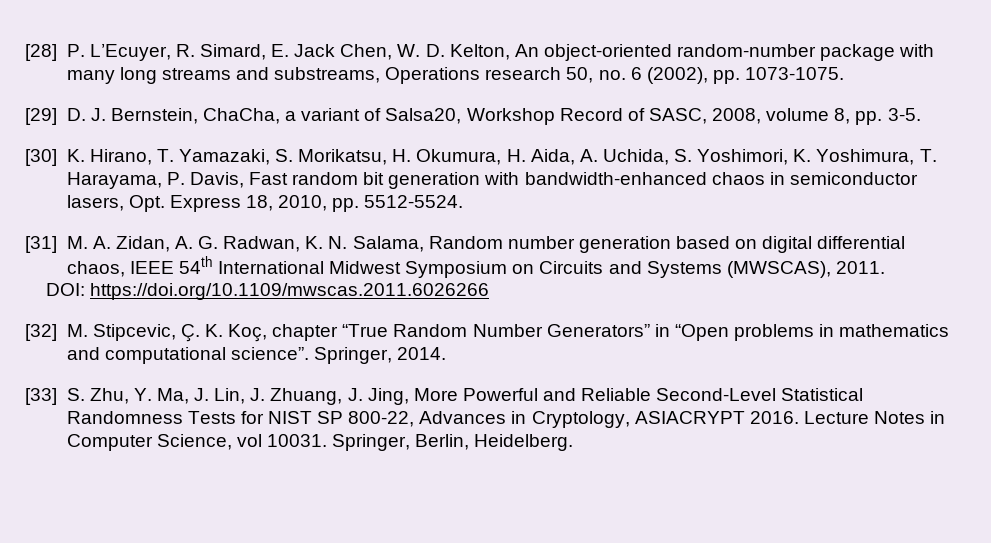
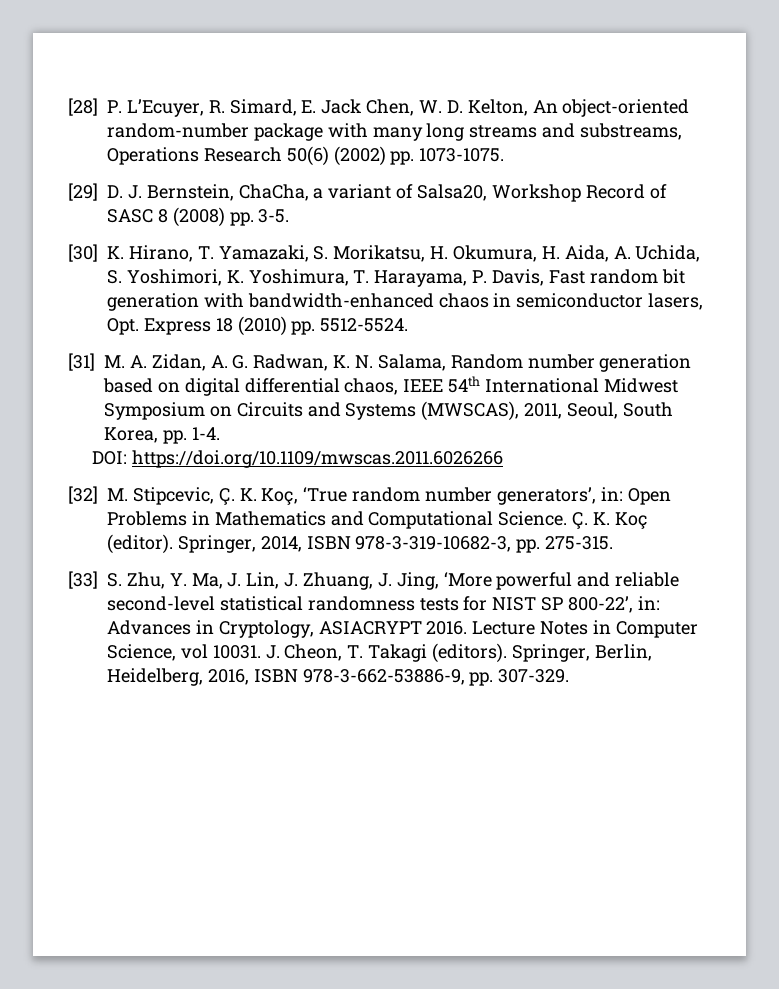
- [28] P. L’Ecuyer, R. Simard, E. Jack Chen, W. D. Kelton, An object-oriented random-number package with many long streams and substreams, Operations research 50, no. 6 (2002), pp. 1073-1075.
+ [28] P. L’Ecuyer, R. Simard, E. Jack Chen, W. D. Kelton, An object-oriented random-number package with many long streams and substreams, Operations Research 50(6) (2002) pp. 1073-1075.
- [29] D. J. Bernstein, ChaCha, a variant of Salsa20, Workshop Record of SASC, 2008, volume 8, pp. 3-5.
+ [29] D. J. Bernstein, ChaCha, a variant of Salsa20, Workshop Record of SASC 8 (2008) pp. 3-5.
- [30] K. Hirano, T. Yamazaki, S. Morikatsu, H. Okumura, H. Aida, A. Uchida, S. Yoshimori, K. Yoshimura, T. Harayama, P. Davis, Fast random bit generation with bandwidth-enhanced chaos in semiconductor lasers, Opt. Express 18, 2010, pp. 5512-5524.
+ [30] K. Hirano, T. Yamazaki, S. Morikatsu, H. Okumura, H. Aida, A. Uchida, S. Yoshimori, K. Yoshimura, T. Harayama, P. Davis, Fast random bit generation with bandwidth-enhanced chaos in semiconductor lasers, Opt. Express 18 (2010) pp. 5512-5524.
- [31] M. A. Zidan, A. G. Radwan, K. N. Salama, Random number generation based on digital differential chaos, IEEE 54th International Midwest Symposium on Circuits and Systems (MWSCAS), 2011.
+ [31] M. A. Zidan, A. G. Radwan, K. N. Salama, Random number generation based on digital differential chaos, IEEE 54th International Midwest Symposium on Circuits and Systems (MWSCAS), 2011, Seoul, South Korea, pp. 1-4.
- [32] M. Stipcevic, Ç. K. Koç, chapter “True Random Number Generators” in “Open problems in mathematics and computational science”. Springer, 2014.
+ [32] M. Stipcevic, Ç. K. Koç, ‘True random number generators’, in: Open Problems in Mathematics and Computational Science. Ç. K. Koç (editor). Springer, 2014, ISBN 978-3-319-10682-3, pp. 275-315.
- [33] S. Zhu, Y. Ma, J. Lin, J. Zhuang, J. Jing, More Powerful and Reliable Second-Level Statistical Randomness Tests for NIST SP 800-22, Advances in Cryptology, ASIACRYPT 2016.
+ [33] S. Zhu, Y. Ma, J. Lin, J. Zhuang, J. Jing, ‘More powerful and reliable second-level statistical randomness tests for NIST SP 800-22’, in: Advances in Cryptology, ASIACRYPT 2016.
- Springer, Berlin, Heidelberg.
+ J. Cheon, T. Takagi (editors). Springer, Berlin, Heidelberg, 2016, ISBN 978-3-662-53886-9, pp. 307-329.

